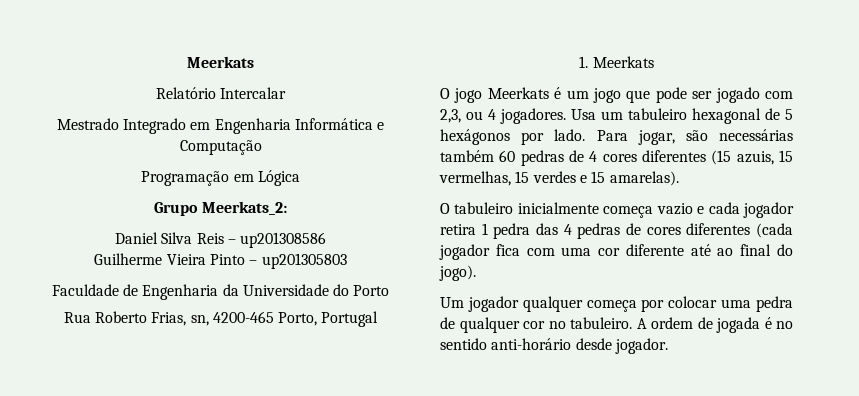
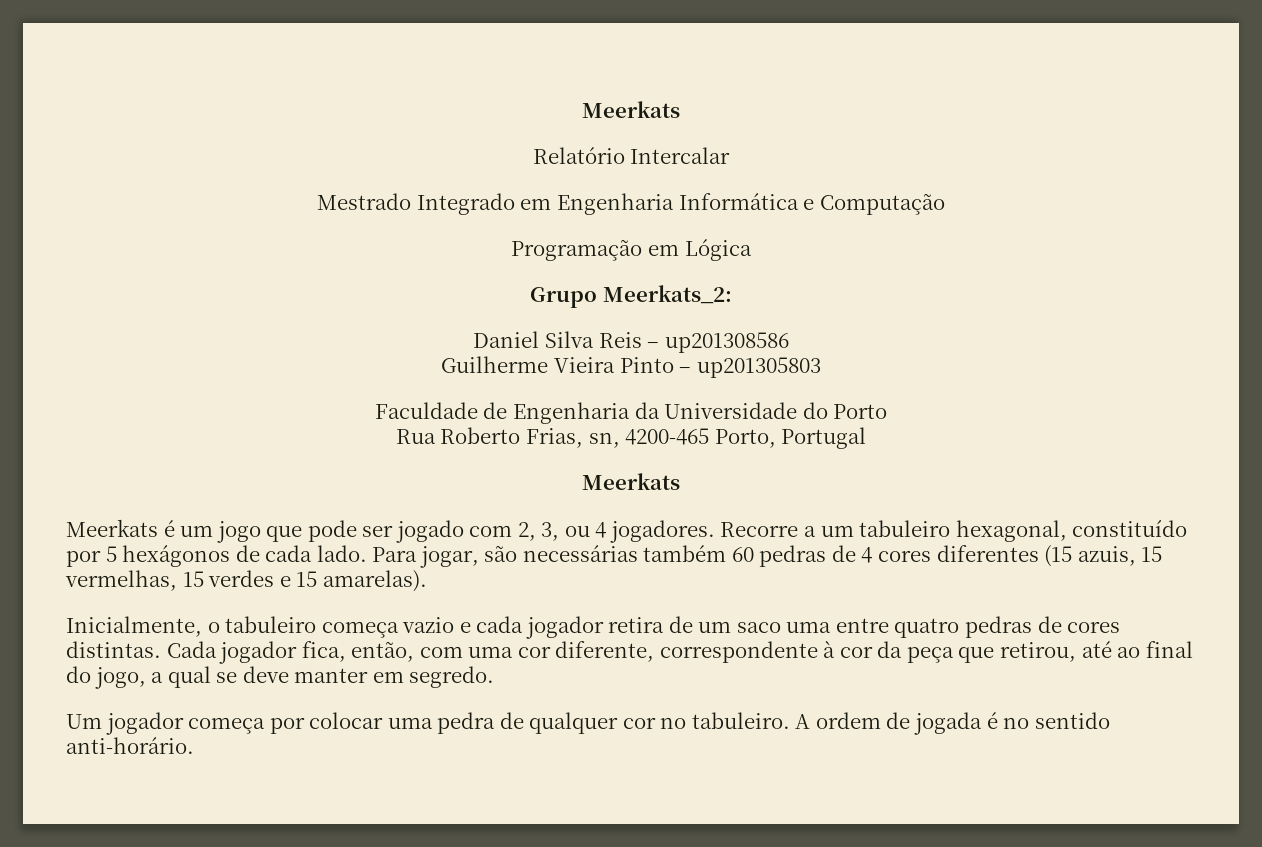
  Rua Roberto Frias, sn, 4200-465 Porto, Portugal
- 1. Meerkats
- O jogo Meerkats é um jogo que pode ser jogado com 2,3, ou 4 jogadores.
+ Meerkats
+ Meerkats é um jogo que pode ser jogado com 2, 3, ou 4 jogadores.
- Usa um tabuleiro hexagonal de 5 hexágonos por lado.
+ Recorre a um tabuleiro hexagonal, constituído por 5 hexágonos de cada lado.
- O tabuleiro inicialmente começa vazio e cada jogador retira 1 pedra das 4 pedras de cores diferentes (cada jogador fica com uma cor diferente até ao final do jogo).
+ Inicialmente, o tabuleiro começa vazio e cada jogador retira de um saco uma entre quatro pedras de cores distintas. Cada jogador fica, então, com uma cor diferente, correspondente à cor da peça que retirou, até ao final do jogo, a qual se deve manter em segredo.
- Um jogador qualquer começa por colocar uma pedra de qualquer cor no tabuleiro.
+ Um jogador começa por colocar uma pedra de qualquer cor no tabuleiro.
- A ordem de jogada é no sentido anti-horário desde jogador.
+ A ordem de jogada é no sentido anti-horário.

